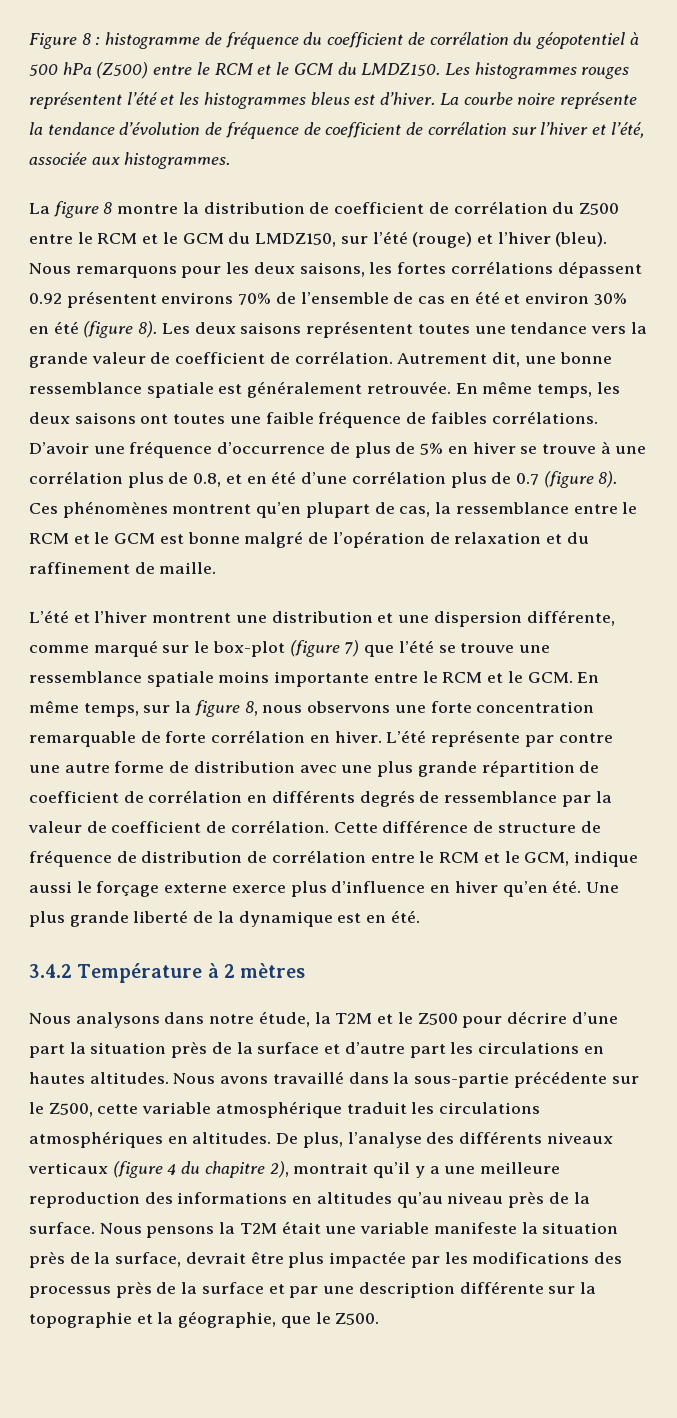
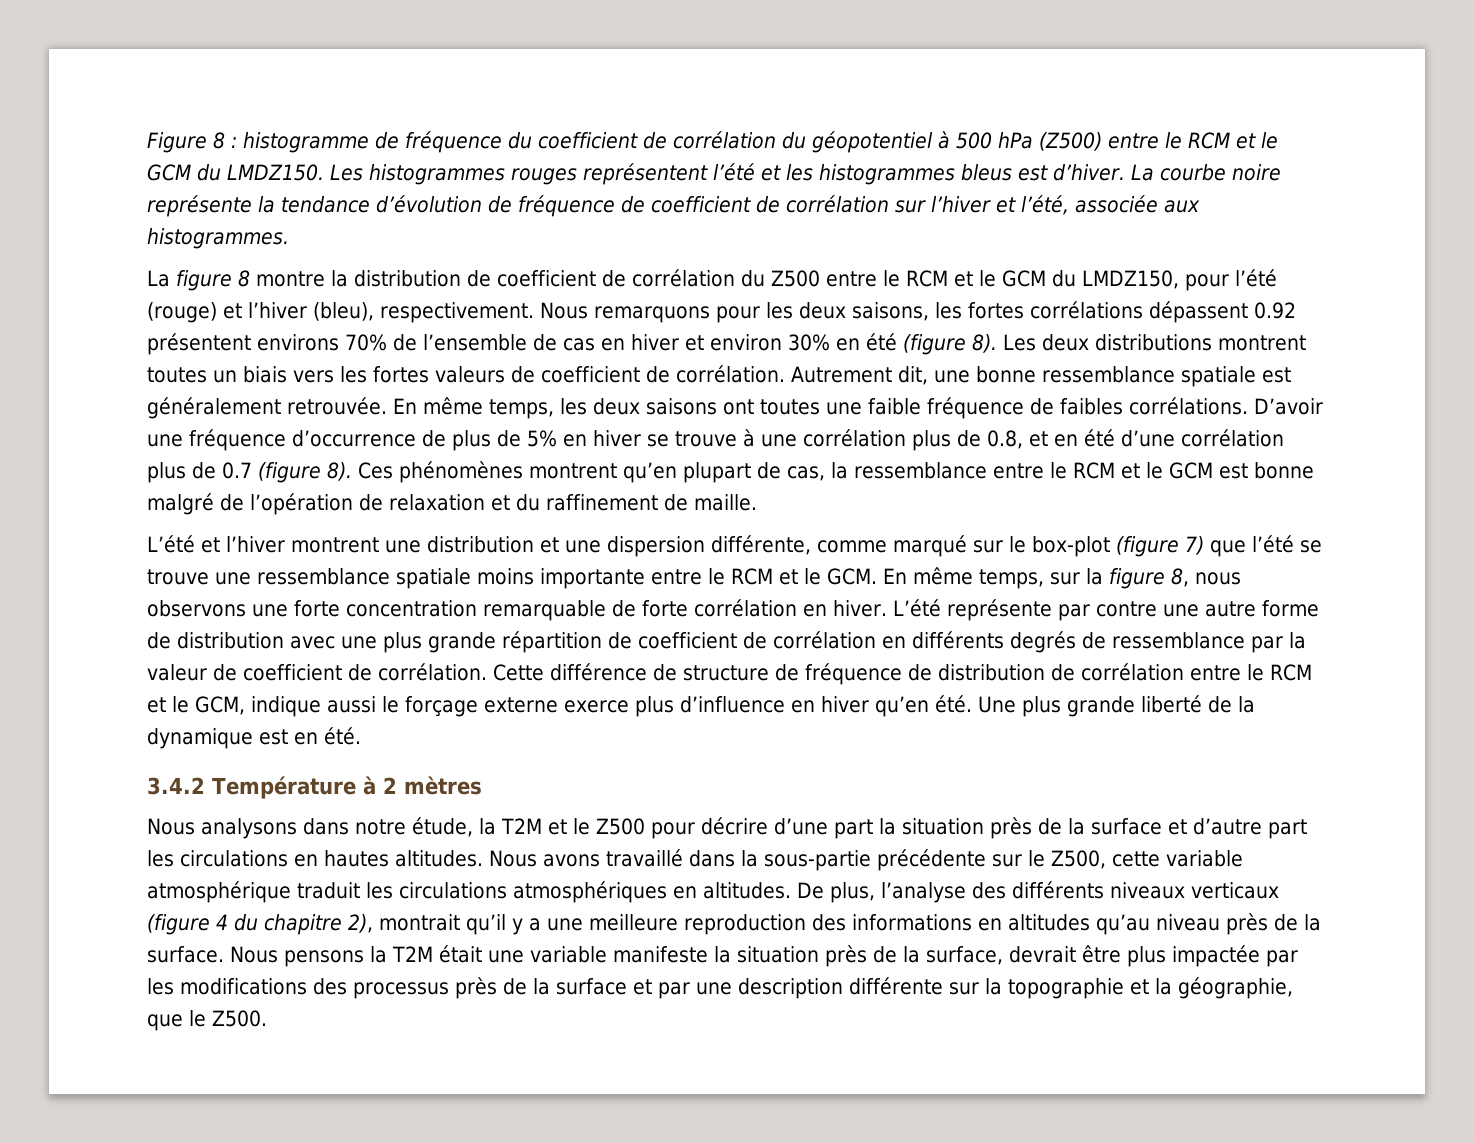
- La figure 8 montre la distribution de coefficient de corrélation du Z500 entre le RCM et le GCM du LMDZ150, sur l’été (rouge) et l’hiver (bleu).
+ La figure 8 montre la distribution de coefficient de corrélation du Z500 entre le RCM et le GCM du LMDZ150, pour l’été (rouge) et l’hiver (bleu), respectivement.
- Nous remarquons pour les deux saisons, les fortes corrélations dépassent 0.92 présentent environs 70% de l’ensemble de cas en été et environ 30% en été (figure 8).
+ Nous remarquons pour les deux saisons, les fortes corrélations dépassent 0.92 présentent environs 70% de l’ensemble de cas en hiver et environ 30% en été (figure 8).
- Les deux saisons représentent toutes une tendance vers la grande valeur de coefficient de corrélation.
+ Les deux distributions montrent toutes un biais vers les fortes valeurs de coefficient de corrélation.

